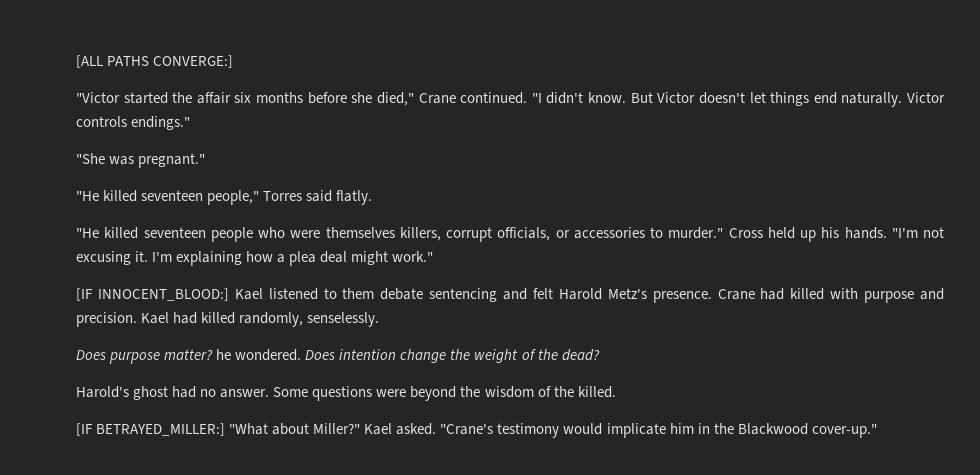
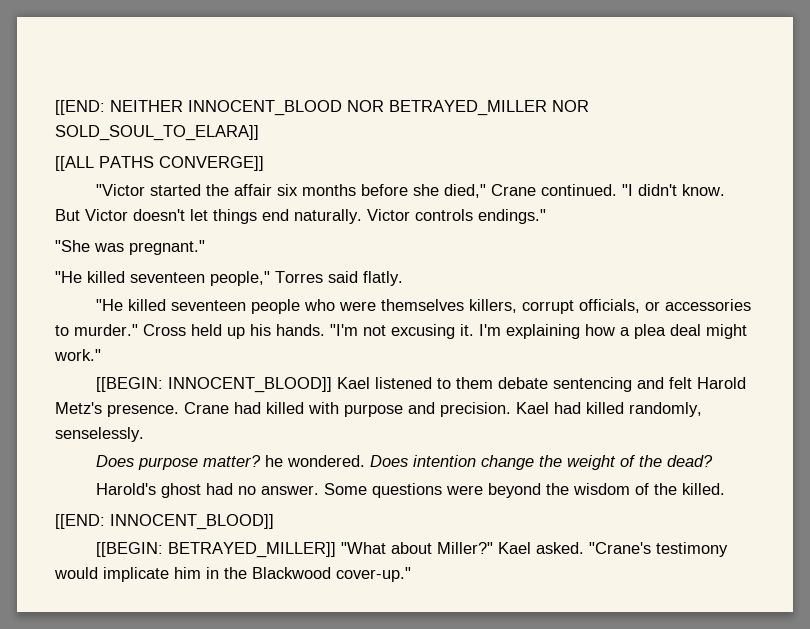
- [ALL PATHS CONVERGE:]
+ [[END: NEITHER INNOCENT_BLOOD NOR BETRAYED_MILLER NOR SOLD_SOUL_TO_ELARA]]
+ [[ALL PATHS CONVERGE]]
- [IF INNOCENT_BLOOD:] Kael listened to them debate sentencing and felt Harold Metz's presence.
+ [[BEGIN: INNOCENT_BLOOD]] Kael listened to them debate sentencing and felt Harold Metz's presence.
- [IF BETRAYED_MILLER:] "What about Miller?"
+ [[END: INNOCENT_BLOOD]]
+ [[BEGIN: BETRAYED_MILLER]] "What about Miller?"

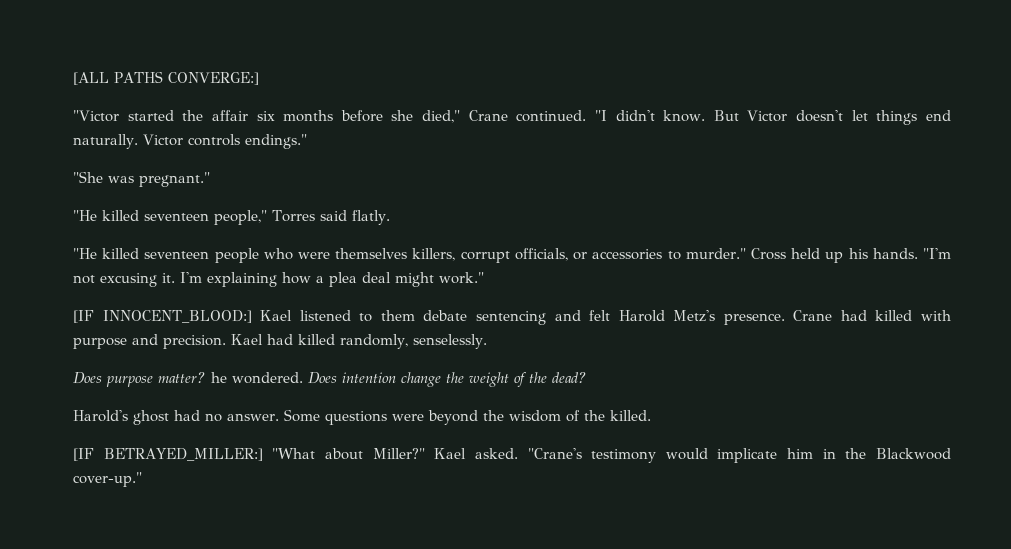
- [[END: NEITHER INNOCENT_BLOOD NOR BETRAYED_MILLER NOR SOLD_SOUL_TO_ELARA]]
- [[ALL PATHS CONVERGE]]
+ [ALL PATHS CONVERGE:]
- [[BEGIN: INNOCENT_BLOOD]] Kael listened to them debate sentencing and felt Harold Metz's presence.
+ [IF INNOCENT_BLOOD:] Kael listened to them debate sentencing and felt Harold Metz's presence.
- [[END: INNOCENT_BLOOD]]
- [[BEGIN: BETRAYED_MILLER]] "What about Miller?"
+ [IF BETRAYED_MILLER:] "What about Miller?"

